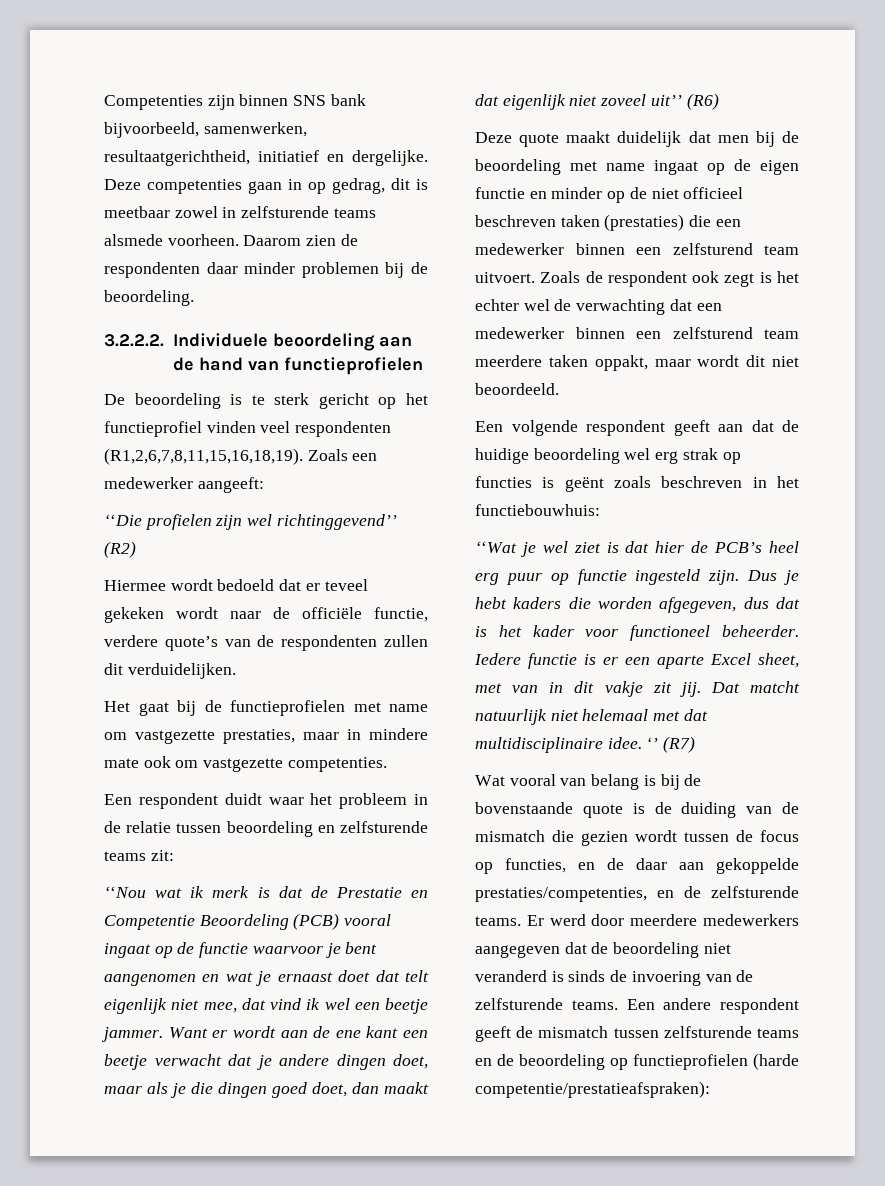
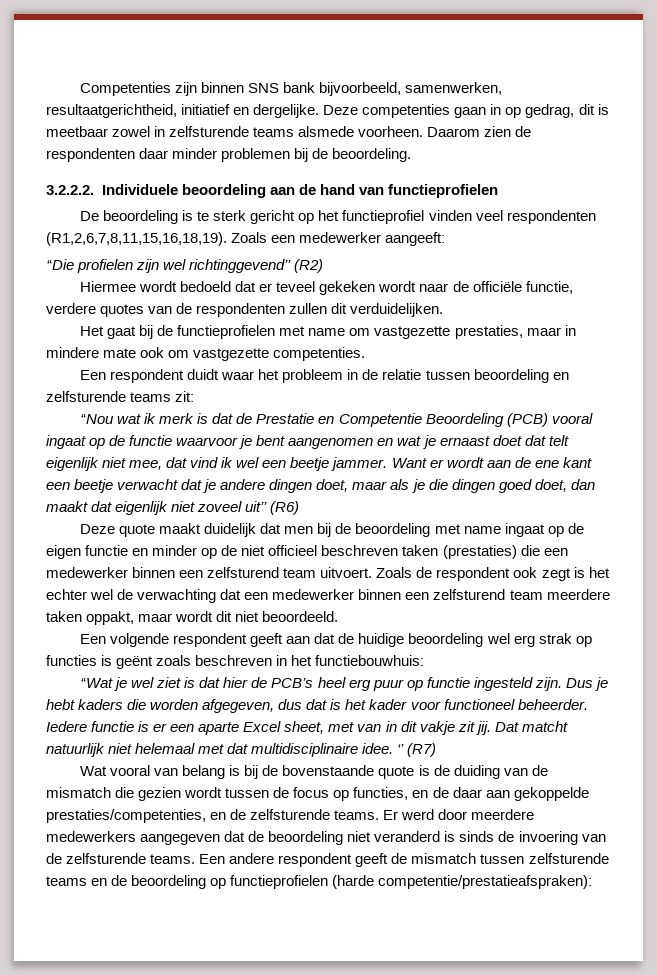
- Hiermee wordt bedoeld dat er teveel gekeken wordt naar de officiële functie, verdere quote’s van de respondenten zullen dit verduidelijken.
+ Hiermee wordt bedoeld dat er teveel gekeken wordt naar de officiële functie, verdere quotes van de respondenten zullen dit verduidelijken.

